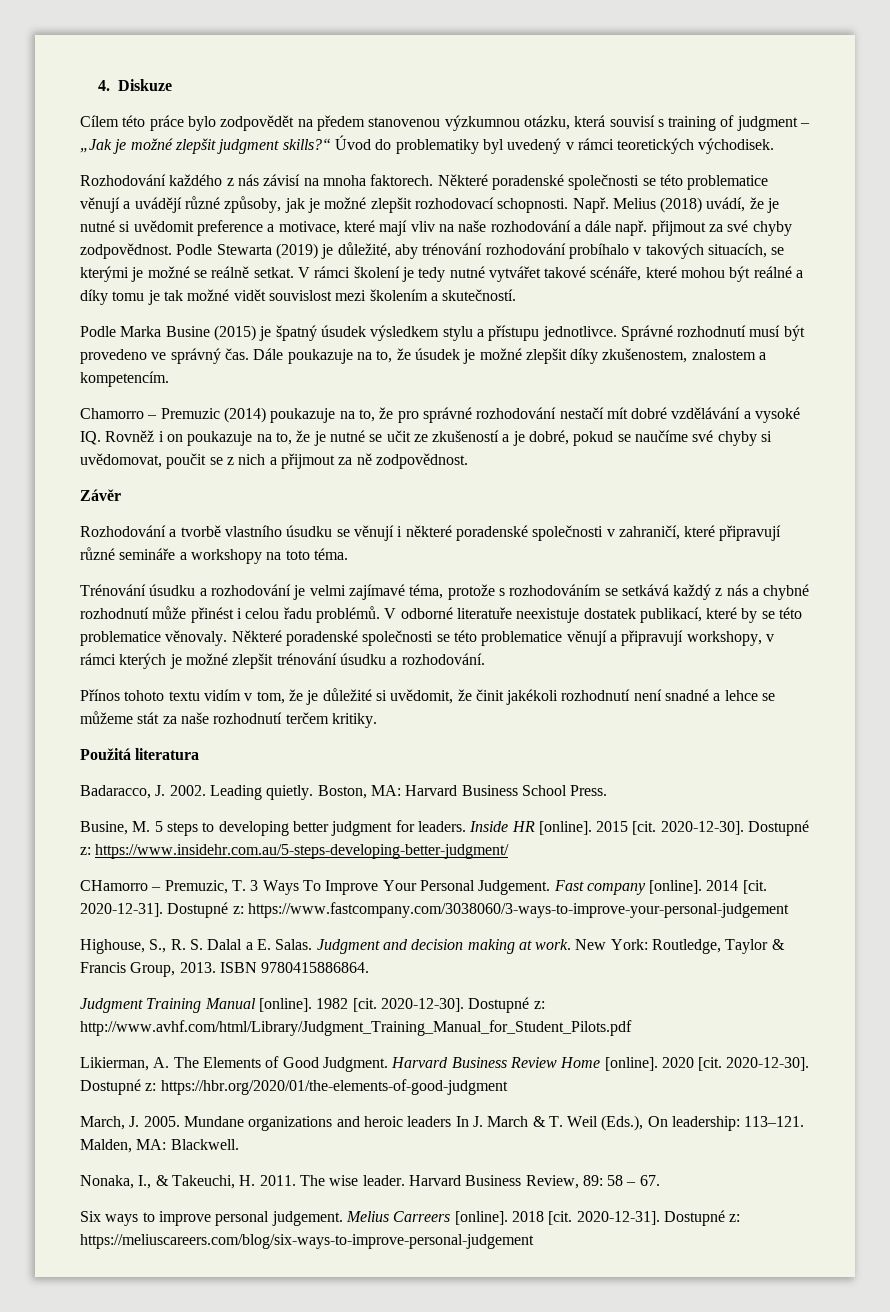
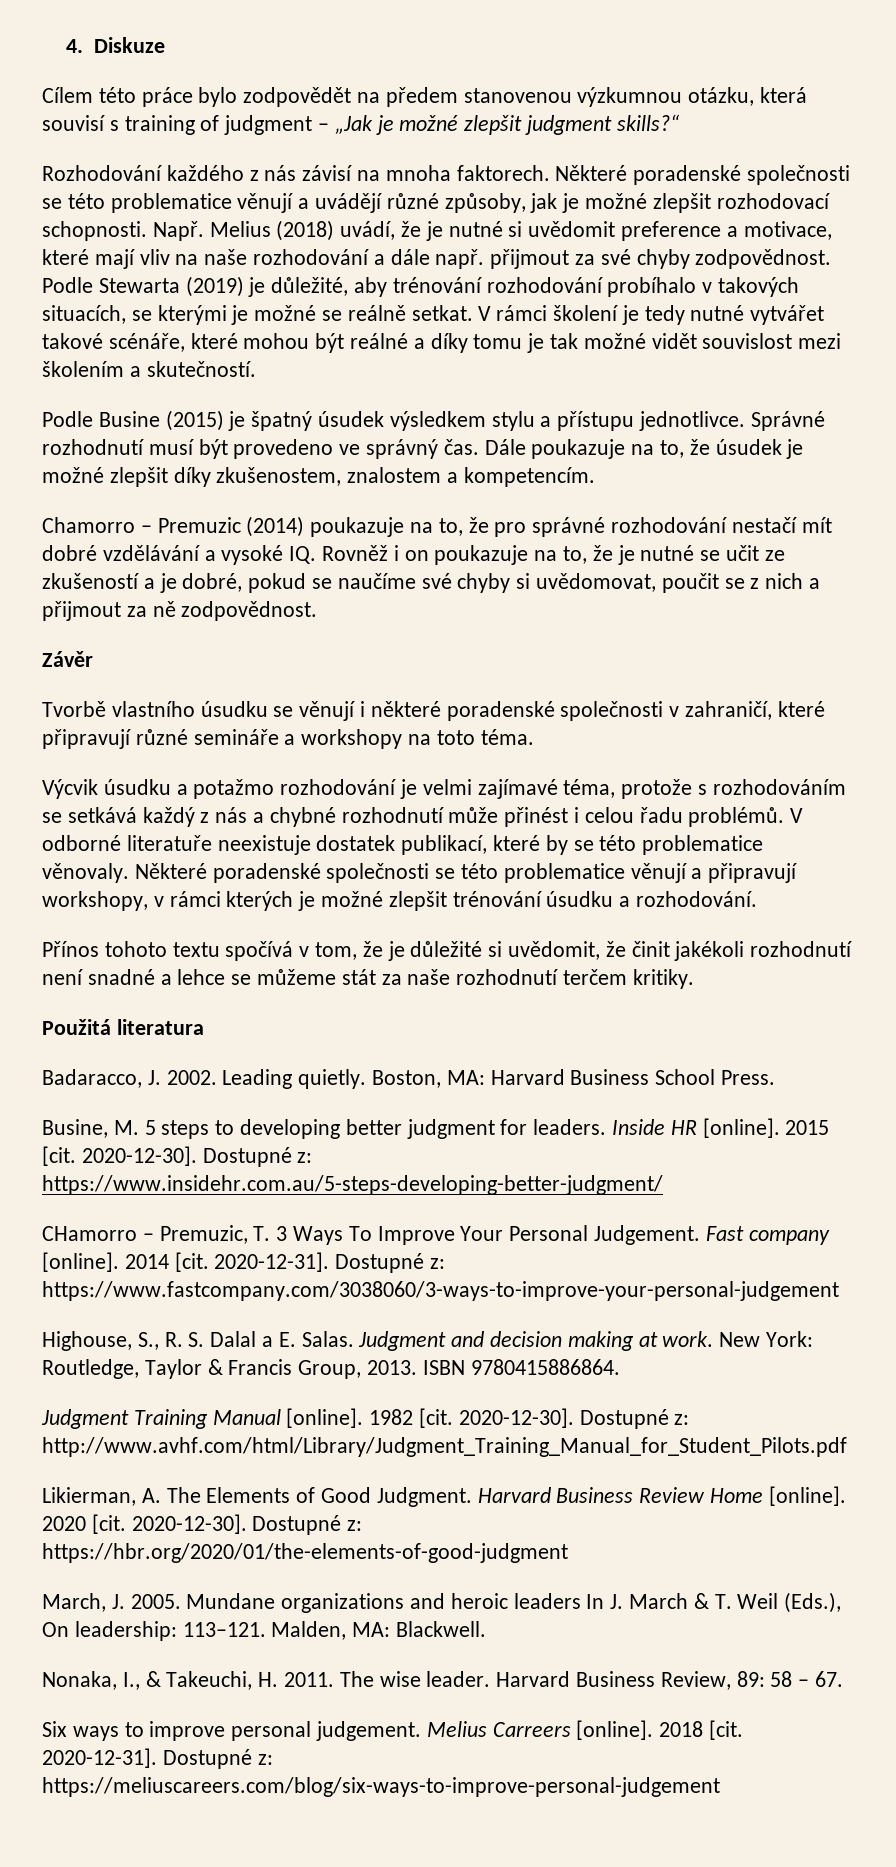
- Cílem této práce bylo zodpovědět na předem stanovenou výzkumnou otázku, která souvisí s training of judgment – „Jak je možné zlepšit judgment skills?“ Úvod do problematiky byl uvedený v rámci teoretických východisek.
+ Cílem této práce bylo zodpovědět na předem stanovenou výzkumnou otázku, která souvisí s training of judgment – „Jak je možné zlepšit judgment skills?“
- Podle Marka Busine (2015) je špatný úsudek výsledkem stylu a přístupu jednotlivce.
+ Podle Busine (2015) je špatný úsudek výsledkem stylu a přístupu jednotlivce.
- Rozhodování a tvorbě vlastního úsudku se věnují i některé poradenské společnosti v zahraničí, které připravují různé semináře a workshopy na toto téma.
+ Tvorbě vlastního úsudku se věnují i některé poradenské společnosti v zahraničí, které připravují různé semináře a workshopy na toto téma.
- Trénování úsudku a rozhodování je velmi zajímavé téma, protože s rozhodováním se setkává každý z nás a chybné rozhodnutí může přinést i celou řadu problémů.
+ Výcvik úsudku a potažmo rozhodování je velmi zajímavé téma, protože s rozhodováním se setkává každý z nás a chybné rozhodnutí může přinést i celou řadu problémů.
- Přínos tohoto textu vidím v tom, že je důležité si uvědomit, že činit jakékoli rozhodnutí není snadné a lehce se můžeme stát za naše rozhodnutí terčem kritiky.
+ Přínos tohoto textu spočívá v tom, že je důležité si uvědomit, že činit jakékoli rozhodnutí není snadné a lehce se můžeme stát za naše rozhodnutí terčem kritiky.

